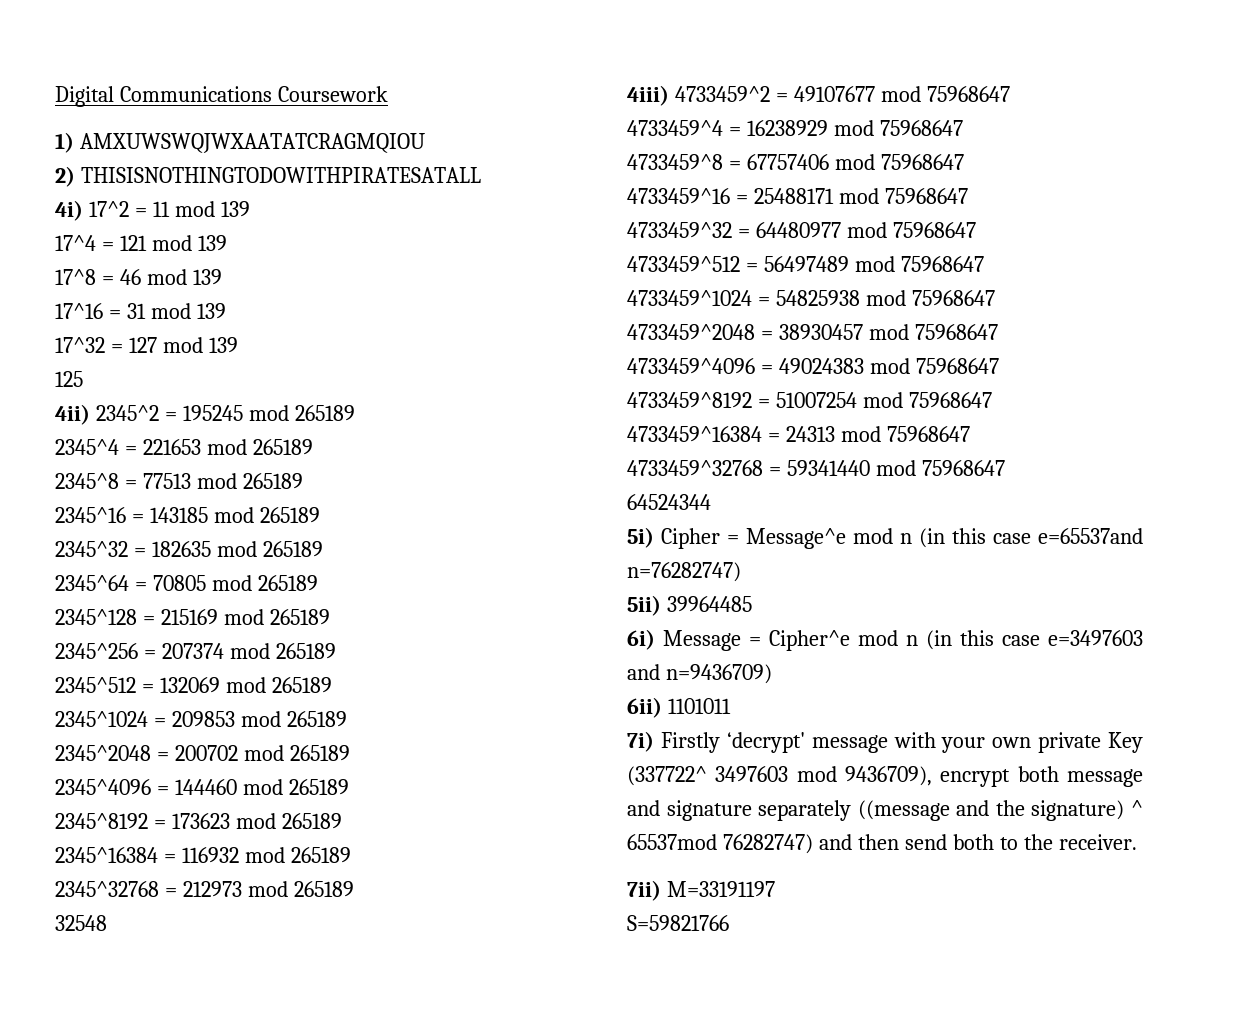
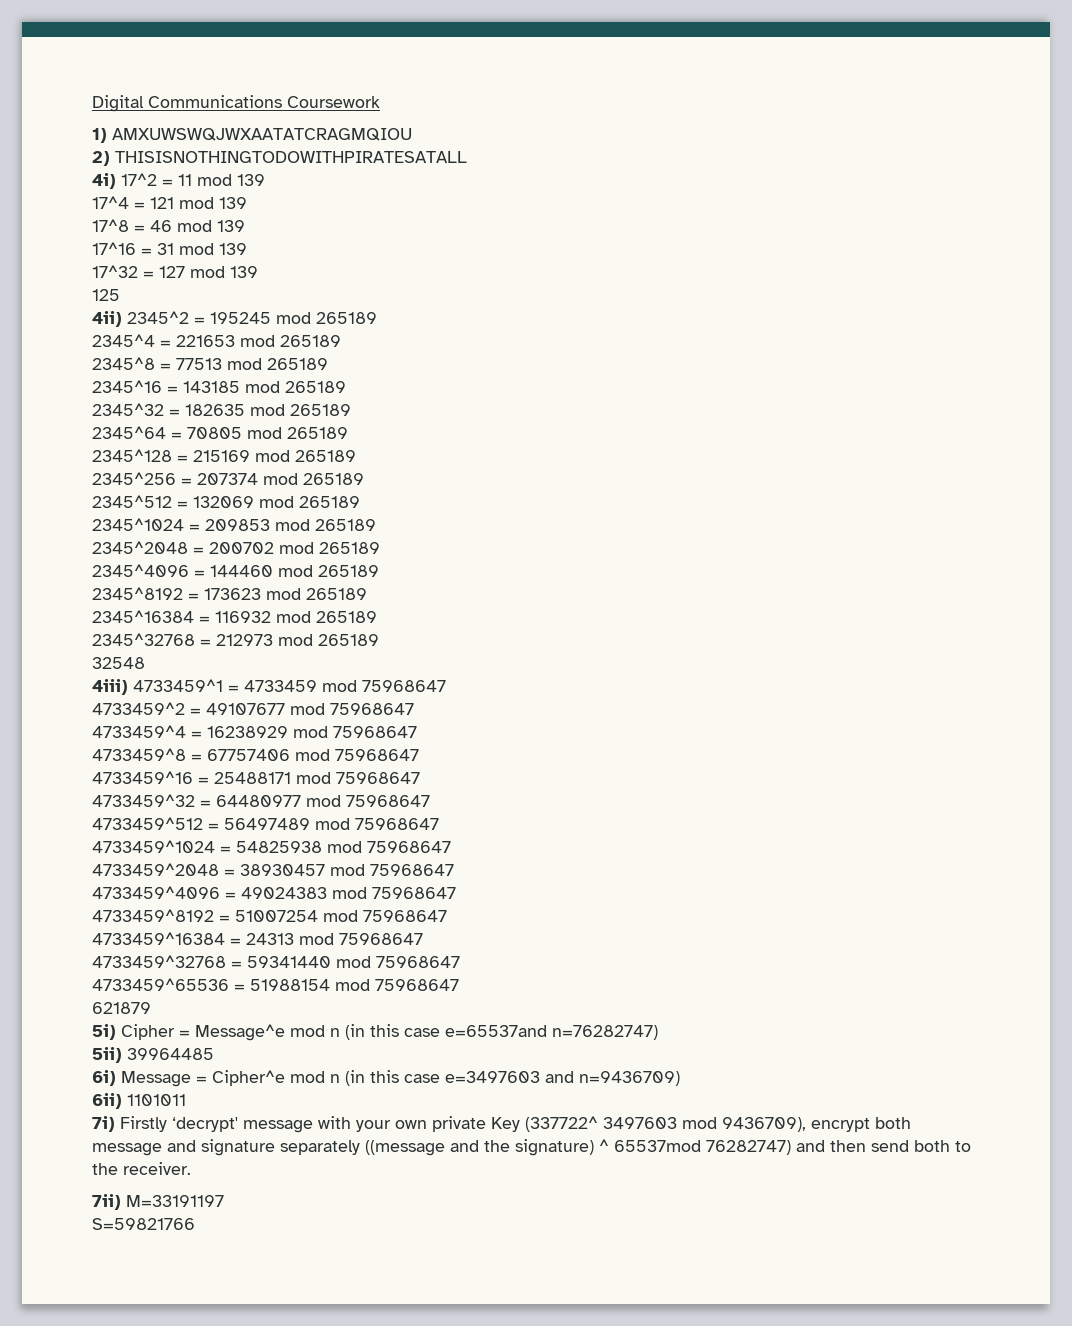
- 4iii) 4733459^2 = 49107677 mod 75968647
+ 4iii) 4733459^1 = 4733459 mod 75968647
+ 4733459^2 = 49107677 mod 75968647
- 64524344
+ 4733459^65536 = 51988154 mod 75968647
+ 621879

